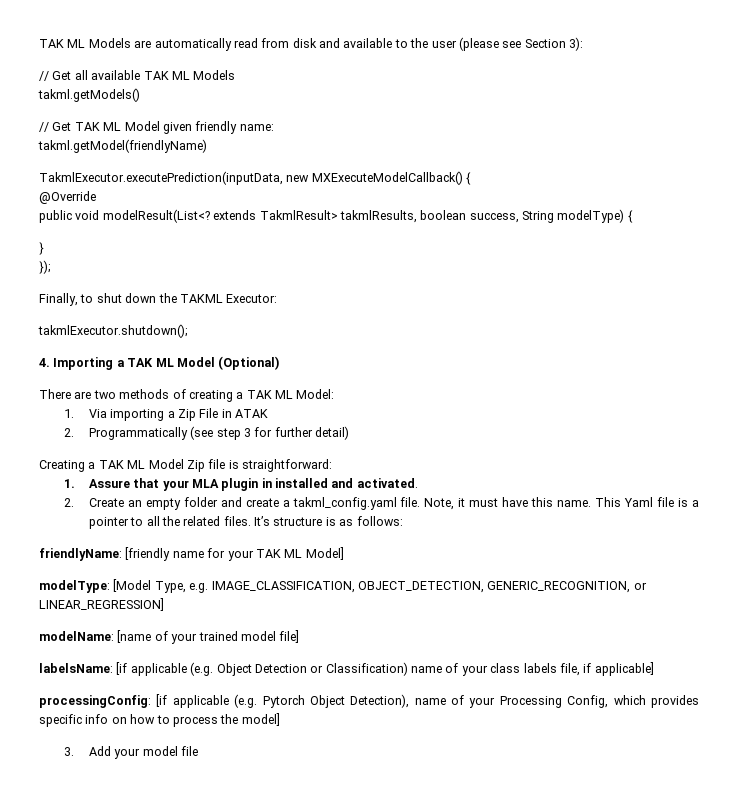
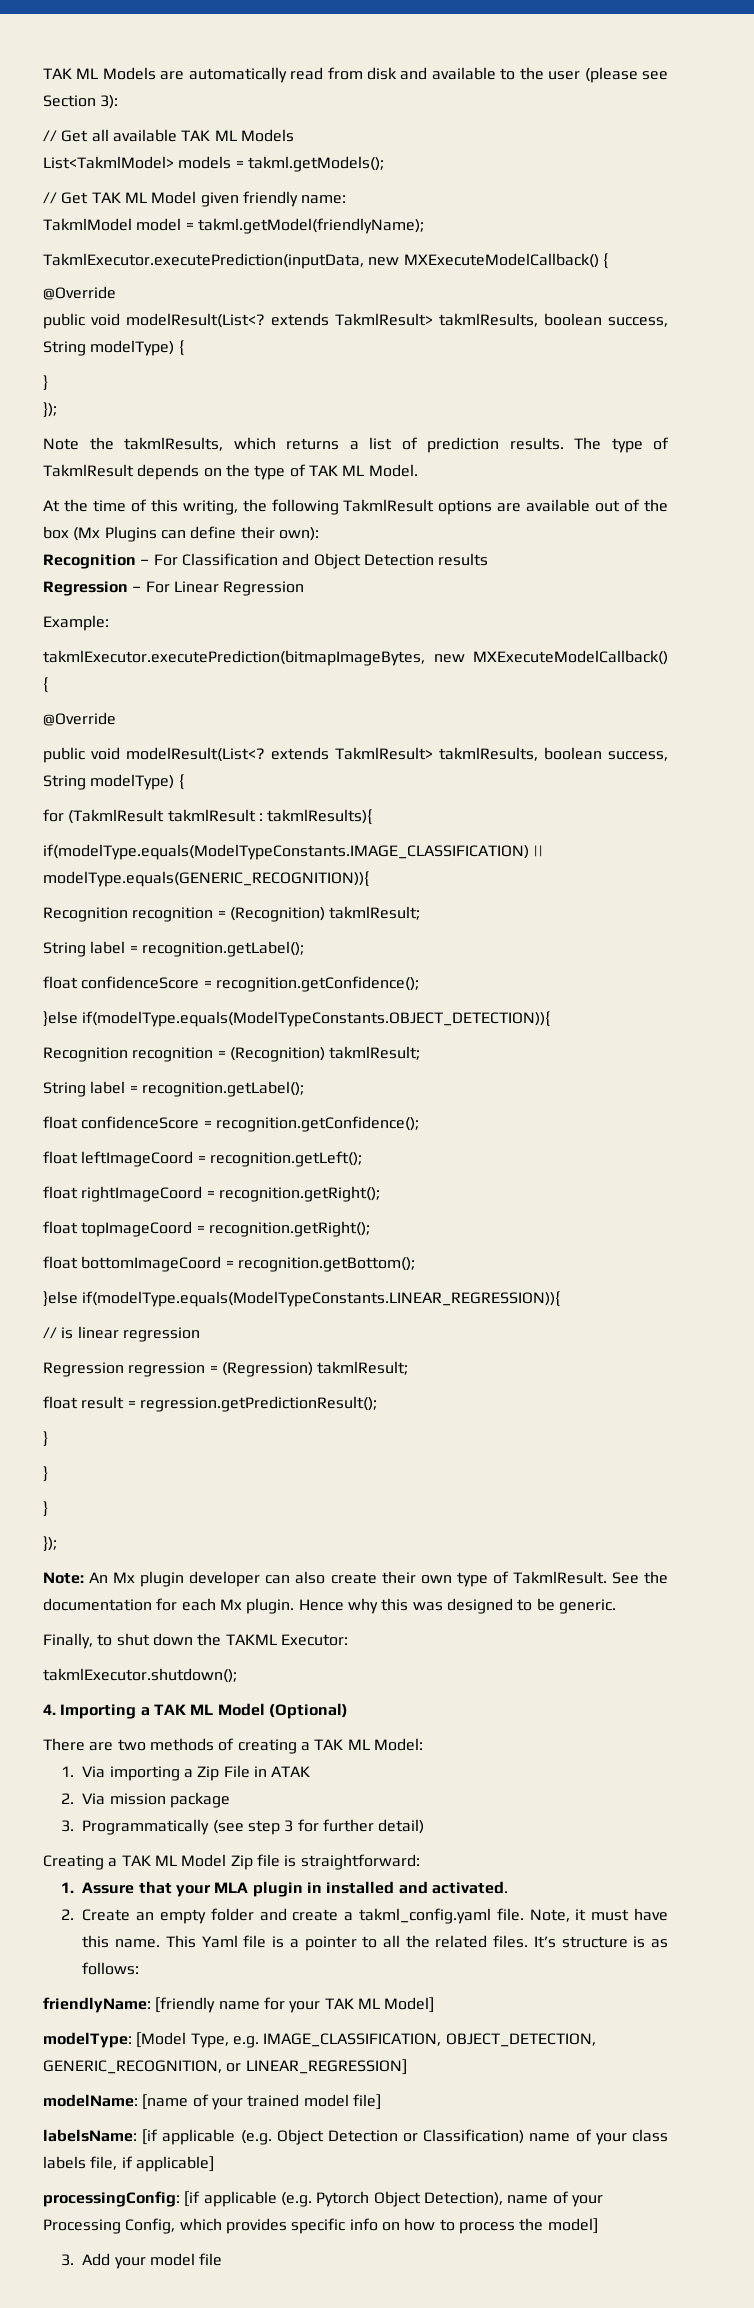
- takml.getModels()
+ List<TakmlModel> models = takml.getModels();
- takml.getModel(friendlyName)
+ TakmlModel model = takml.getModel(friendlyName);
+ Note the takmlResults, which returns a list of prediction results. The type of TakmlResult depends on the type of TAK ML Model.
+ At the time of this writing, the following TakmlResult options are available out of the box (Mx Plugins can define their own):
+ Recognition – For Classification and Object Detection results
+ Regression – For Linear Regression
+ Example:
+ takmlExecutor.executePrediction(bitmapImageBytes, new MXExecuteModelCallback() {
+ @Override
+ public void modelResult(List<? extends TakmlResult> takmlResults, boolean success, String modelType) {
+ for (TakmlResult takmlResult : takmlResults){
+ if(modelType.equals(ModelTypeConstants.IMAGE_CLASSIFICATION) || modelType.equals(GENERIC_RECOGNITION)){
+ Recognition recognition = (Recognition) takmlResult;
+ String label = recognition.getLabel();
+ float confidenceScore = recognition.getConfidence();
+ }else if(modelType.equals(ModelTypeConstants.OBJECT_DETECTION)){
+ Recognition recognition = (Recognition) takmlResult;
+ String label = recognition.getLabel();
+ float confidenceScore = recognition.getConfidence();
+ float leftImageCoord = recognition.getLeft();
+ float rightImageCoord = recognition.getRight();
+ float topImageCoord = recognition.getRight();
+ float bottomImageCoord = recognition.getBottom();
+ }else if(modelType.equals(ModelTypeConstants.LINEAR_REGRESSION)){
+ // is linear regression
+ Regression regression = (Regression) takmlResult;
+ float result = regression.getPredictionResult();
+ }
+ }
+ }
+ });
+ Note: An Mx plugin developer can also create their own type of TakmlResult. See the documentation for each Mx plugin. Hence why this was designed to be generic.
- 2. Programmatically (see step 3 for further detail)
+ 2. Via mission package
+ 3. Programmatically (see step 3 for further detail)

